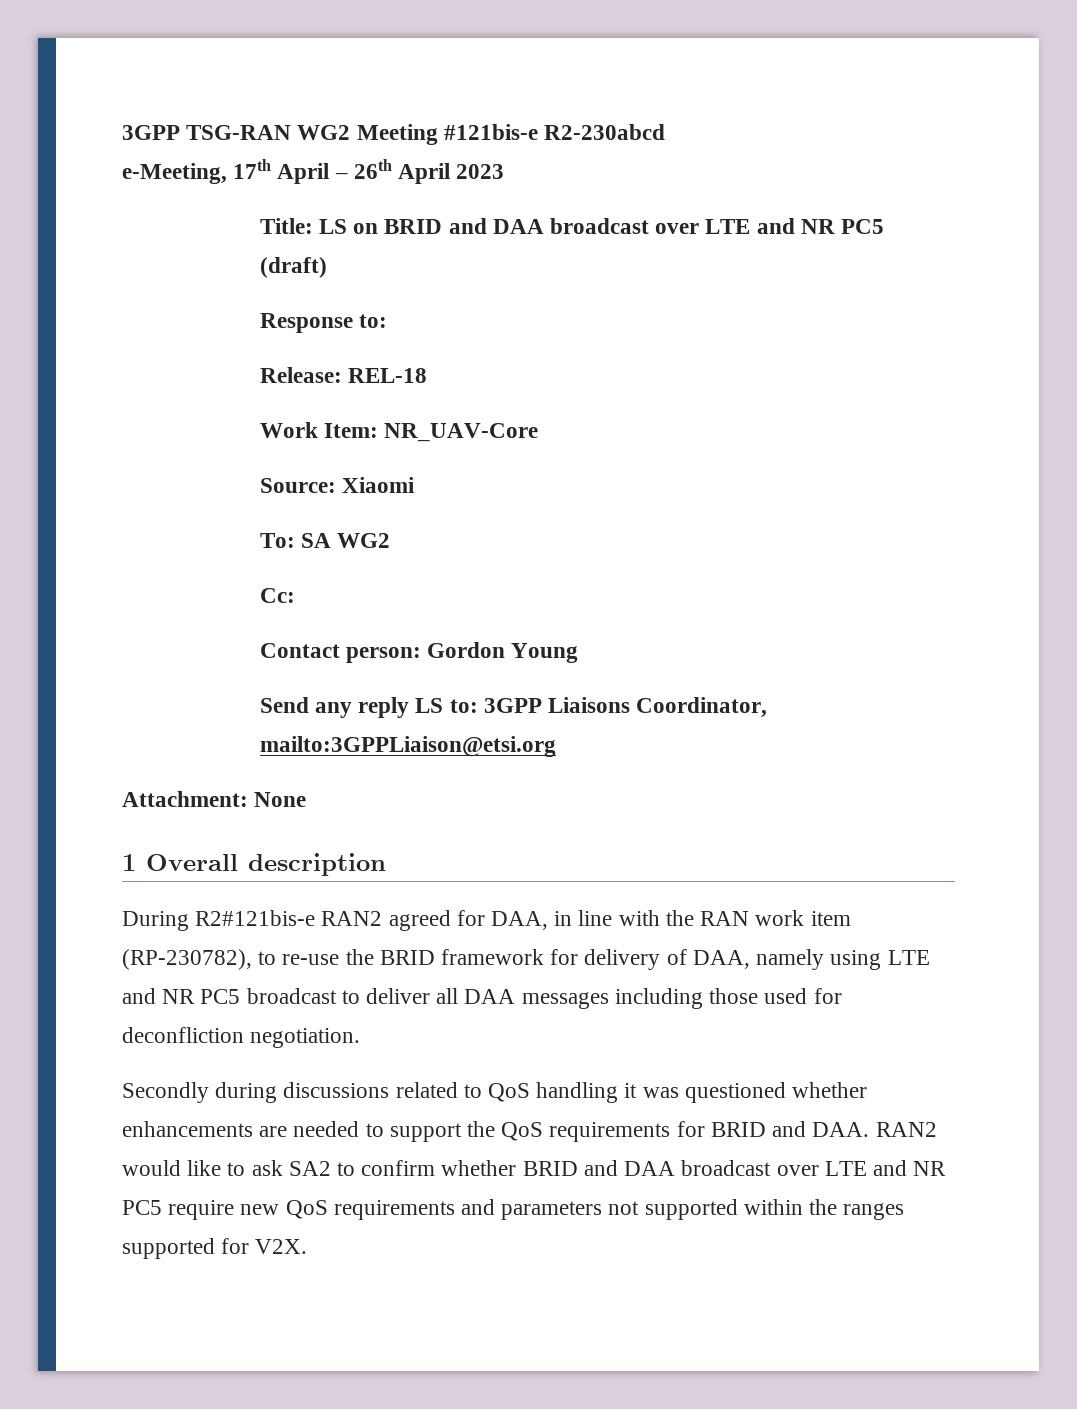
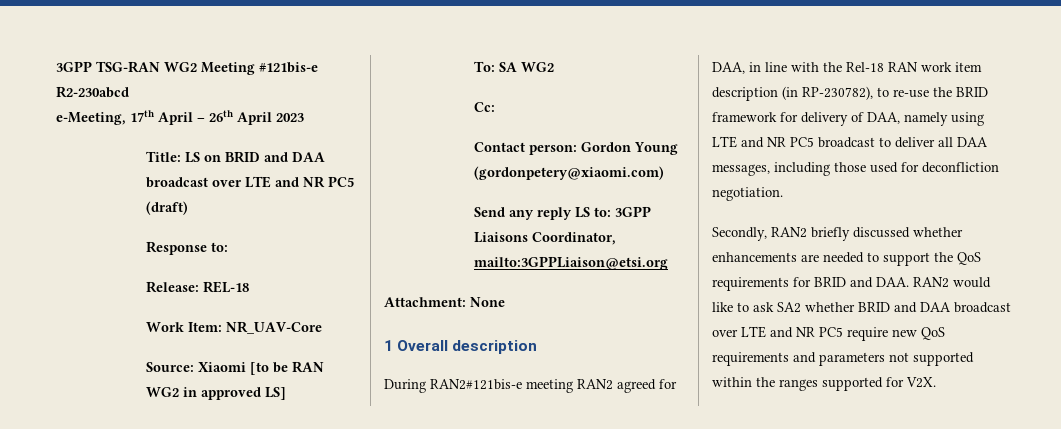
- Source: Xiaomi
+ Source: Xiaomi [to be RAN WG2 in approved LS]
- Contact person: Gordon Young
+ Contact person: Gordon Young (gordonpetery@xiaomi.com)
- During R2#121bis-e RAN2 agreed for DAA, in line with the RAN work item (RP-230782), to re-use the BRID framework for delivery of DAA, namely using LTE and NR PC5 broadcast to deliver all DAA messages including those used for deconfliction negotiation.
+ During RAN2#121bis-e meeting RAN2 agreed for DAA, in line with the Rel-18 RAN work item description (in RP-230782), to re-use the BRID framework for delivery of DAA, namely using LTE and NR PC5 broadcast to deliver all DAA messages, including those used for deconfliction negotiation.
- Secondly during discussions related to QoS handling it was questioned whether enhancements are needed to support the QoS requirements for BRID and DAA. RAN2 would like to ask SA2 to confirm whether BRID and DAA broadcast over LTE and NR PC5 require new QoS requirements and parameters not supported within the ranges supported for V2X.
+ Secondly, RAN2 briefly discussed whether enhancements are needed to support the QoS requirements for BRID and DAA. RAN2 would like to ask SA2 whether BRID and DAA broadcast over LTE and NR PC5 require new QoS requirements and parameters not supported within the ranges supported for V2X.

